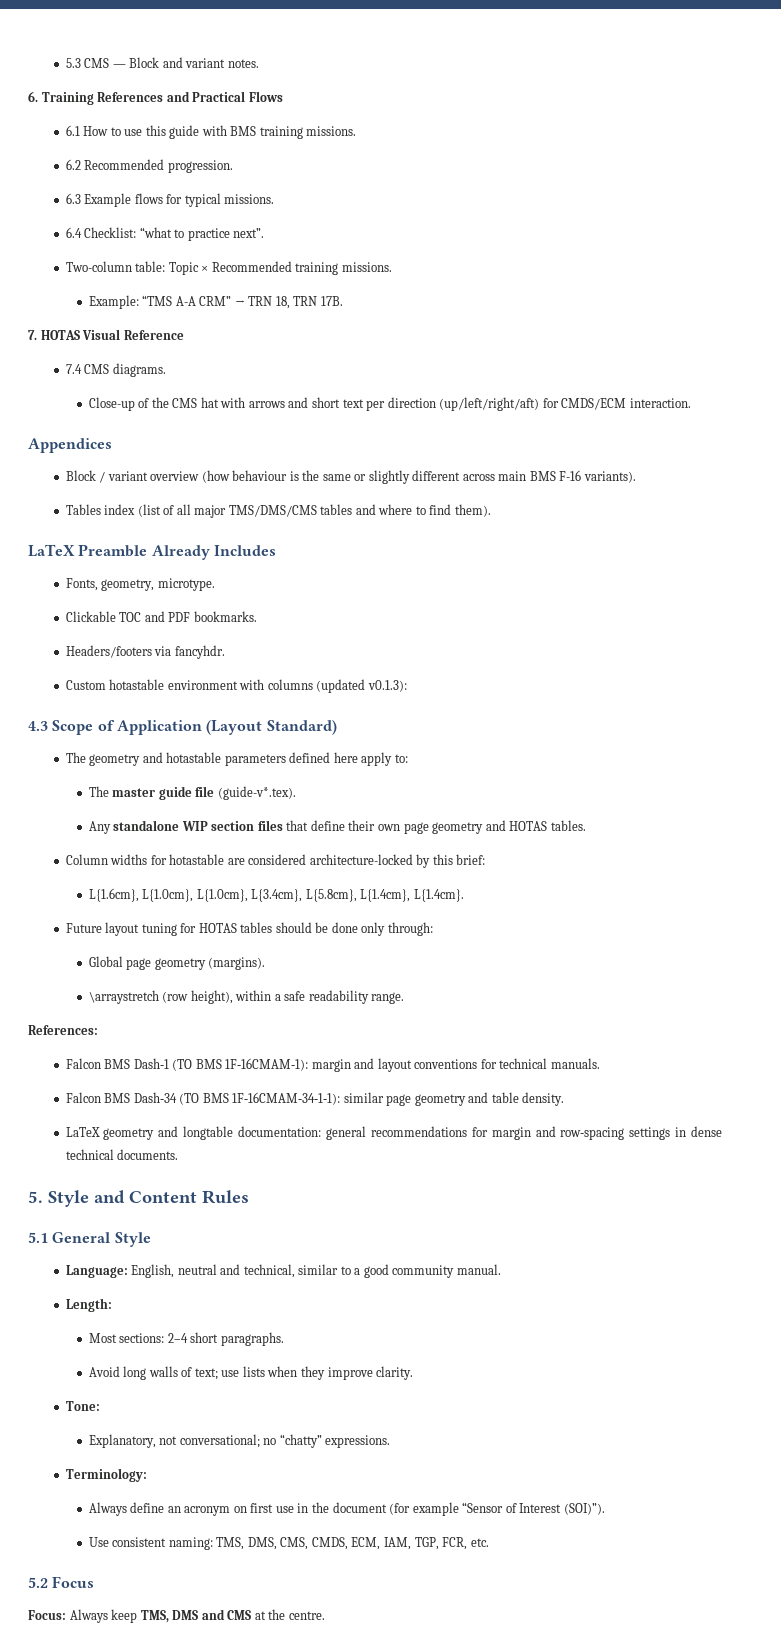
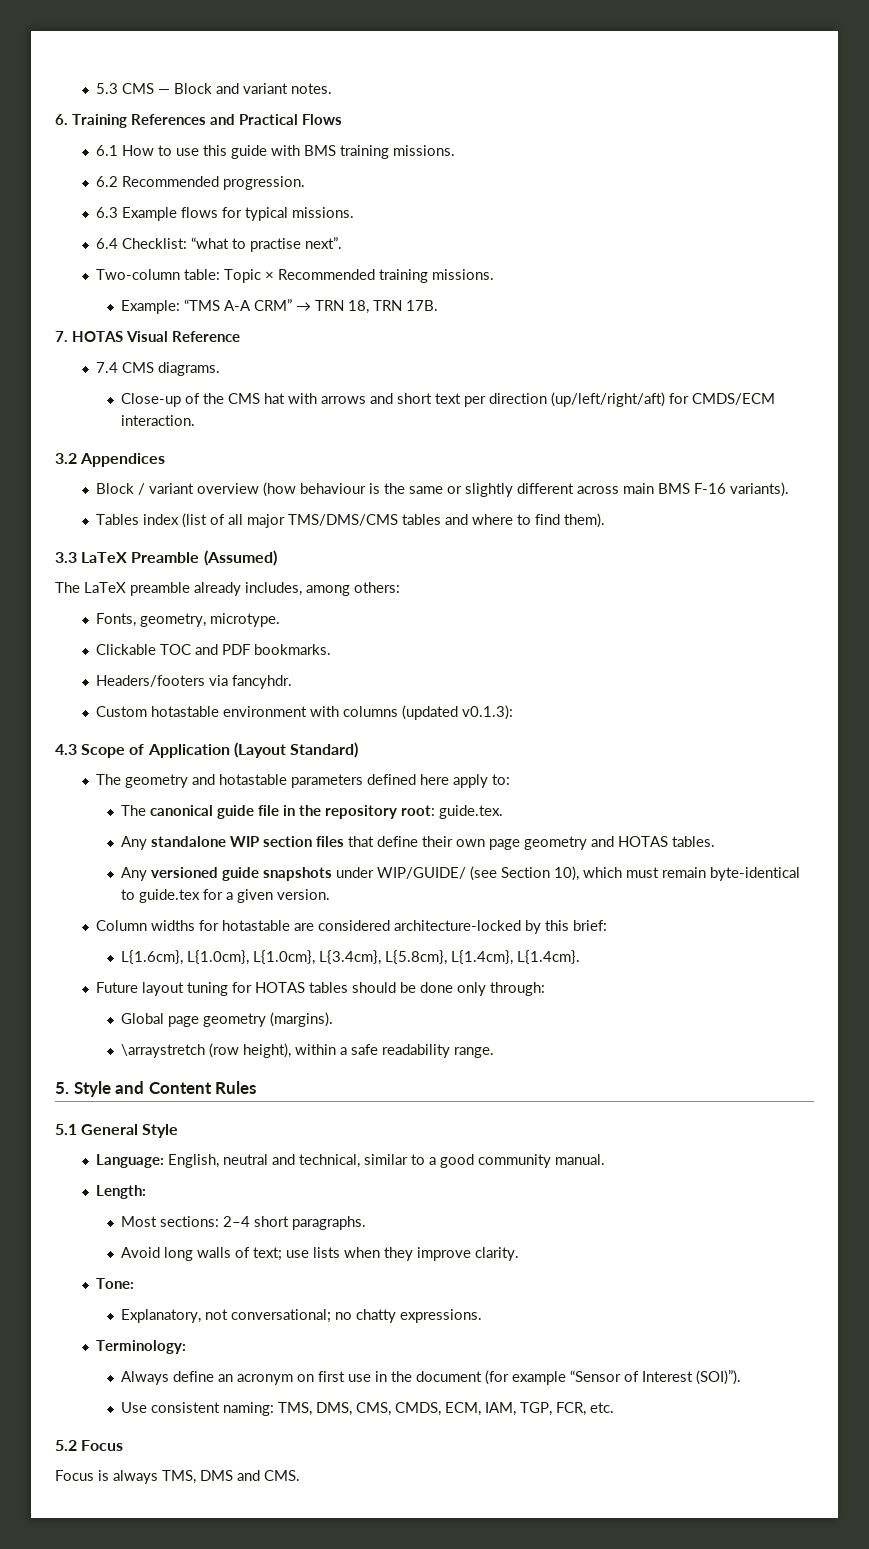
- 6.4 Checklist: “what to practice next”.
+ 6.4 Checklist: “what to practise next”.
- Appendices
+ 3.2 Appendices
- LaTeX Preamble Already Includes
+ 3.3 LaTeX Preamble (Assumed)
+ The LaTeX preamble already includes, among others:
- The master guide file (guide-v*.tex).
+ The canonical guide file in the repository root: guide.tex.
+ Any versioned guide snapshots under WIP/GUIDE/ (see Section 10), which must remain byte-identical to guide.tex for a given version.
- References:
- Falcon BMS Dash‑1 (TO BMS 1F‑16CMAM‑1): margin and layout conventions for technical manuals.
- Falcon BMS Dash‑34 (TO BMS 1F‑16CMAM‑34‑1‑1): similar page geometry and table density.
- LaTeX geometry and longtable documentation: general recommendations for margin and row‑spacing settings in dense technical documents.
- Explanatory, not conversational; no “chatty” expressions.
+ Explanatory, not conversational; no chatty expressions.
- Focus: Always keep TMS, DMS and CMS at the centre.
+ Focus is always TMS, DMS and CMS.

